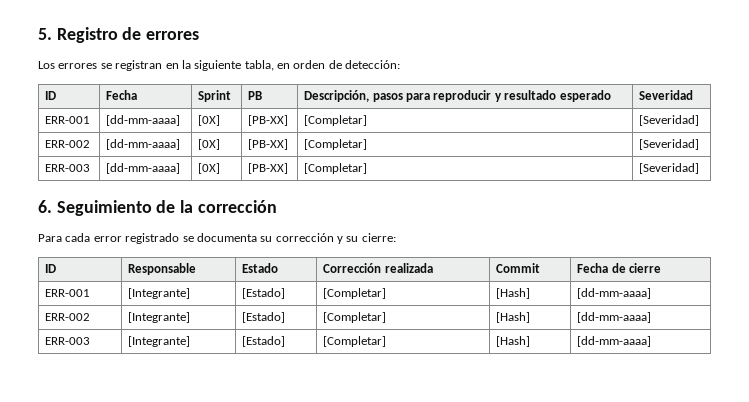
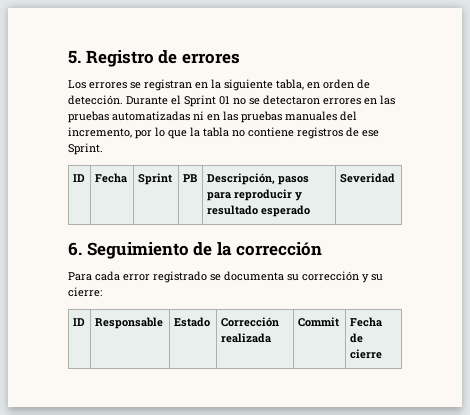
- Los errores se registran en la siguiente tabla, en orden de detección:
+ Los errores se registran en la siguiente tabla, en orden de detección. Durante el Sprint 01 no se detectaron errores en las pruebas automatizadas ni en las pruebas manuales del incremento, por lo que la tabla no contiene registros de ese Sprint.
- ERR-001 | [dd-mm-aaaa] | [0X] | [PB-XX] | [Completar] | [Severidad]
- ERR-002 | [dd-mm-aaaa] | [0X] | [PB-XX] | [Completar] | [Severidad]
- ERR-003 | [dd-mm-aaaa] | [0X] | [PB-XX] | [Completar] | [Severidad]
- ERR-001 | [Integrante] | [Estado] | [Completar] | [Hash] | [dd-mm-aaaa]
- ERR-002 | [Integrante] | [Estado] | [Completar] | [Hash] | [dd-mm-aaaa]
- ERR-003 | [Integrante] | [Estado] | [Completar] | [Hash] | [dd-mm-aaaa]

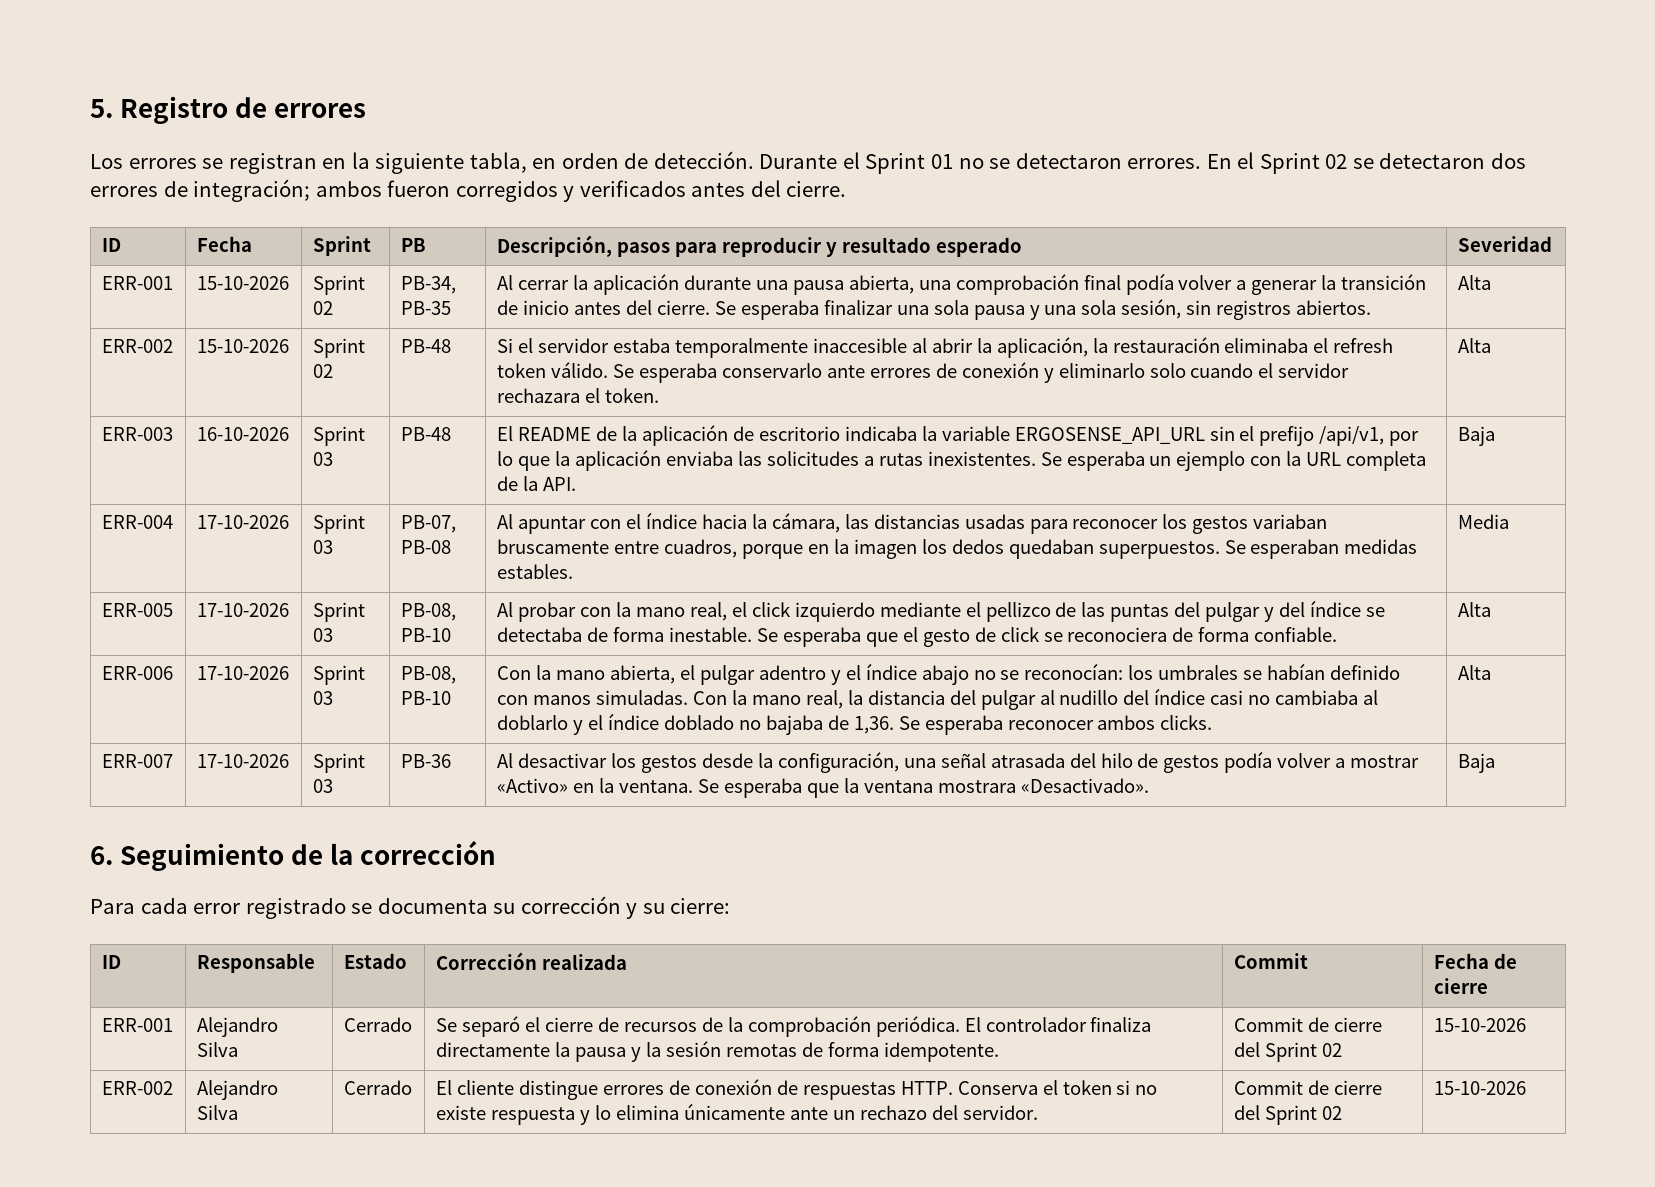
- Durante el Sprint 01 no se detectaron errores en las pruebas automatizadas ni en las pruebas manuales del incremento, por lo que la tabla no contiene registros de ese Sprint.
+ Durante el Sprint 01 no se detectaron errores. En el Sprint 02 se detectaron dos errores de integración; ambos fueron corregidos y verificados antes del cierre.
+ ERR-001 | 15-10-2026 | Sprint 02 | PB-34, PB-35 | Al cerrar la aplicación durante una pausa abierta, una comprobación final podía volver a generar la transición de inicio antes del cierre. Se esperaba finalizar una sola pausa y una sola sesión, sin registros abiertos. | Alta
+ ERR-002 | 15-10-2026 | Sprint 02 | PB-48 | Si el servidor estaba temporalmente inaccesible al abrir la aplicación, la restauración eliminaba el refresh token válido. Se esperaba conservarlo ante errores de conexión y eliminarlo solo cuando el servidor rechazara el token. | Alta
+ ERR-003 | 16-10-2026 | Sprint 03 | PB-48 | El README de la aplicación de escritorio indicaba la variable ERGOSENSE_API_URL sin el prefijo /api/v1, por lo que la aplicación enviaba las solicitudes a rutas inexistentes. Se esperaba un ejemplo con la URL completa de la API. | Baja
+ ERR-004 | 17-10-2026 | Sprint 03 | PB-07, PB-08 | Al apuntar con el índice hacia la cámara, las distancias usadas para reconocer los gestos variaban bruscamente entre cuadros, porque en la imagen los dedos quedaban superpuestos. Se esperaban medidas estables. | Media
+ ERR-005 | 17-10-2026 | Sprint 03 | PB-08, PB-10 | Al probar con la mano real, el click izquierdo mediante el pellizco de las puntas del pulgar y del índice se detectaba de forma inestable. Se esperaba que el gesto de click se reconociera de forma confiable. | Alta
+ ERR-006 | 17-10-2026 | Sprint 03 | PB-08, PB-10 | Con la mano abierta, el pulgar adentro y el índice abajo no se reconocían: los umbrales se habían definido con manos simuladas. Con la mano real, la distancia del pulgar al nudillo del índice casi no cambiaba al doblarlo y el índice doblado no bajaba de 1,36. Se esperaba reconocer ambos clicks. | Alta
+ ERR-007 | 17-10-2026 | Sprint 03 | PB-36 | Al desactivar los gestos desde la configuración, una señal atrasada del hilo de gestos podía volver a mostrar «Activo» en la ventana. Se esperaba que la ventana mostrara «Desactivado». | Baja
+ ERR-001 | Alejandro Silva | Cerrado | Se separó el cierre de recursos de la comprobación periódica. El controlador finaliza directamente la pausa y la sesión remotas de forma idempotente. | Commit de cierre del Sprint 02 | 15-10-2026
+ ERR-002 | Alejandro Silva | Cerrado | El cliente distingue errores de conexión de respuestas HTTP. Conserva el token si no existe respuesta y lo elimina únicamente ante un rechazo del servidor. | Commit de cierre del Sprint 02 | 15-10-2026

